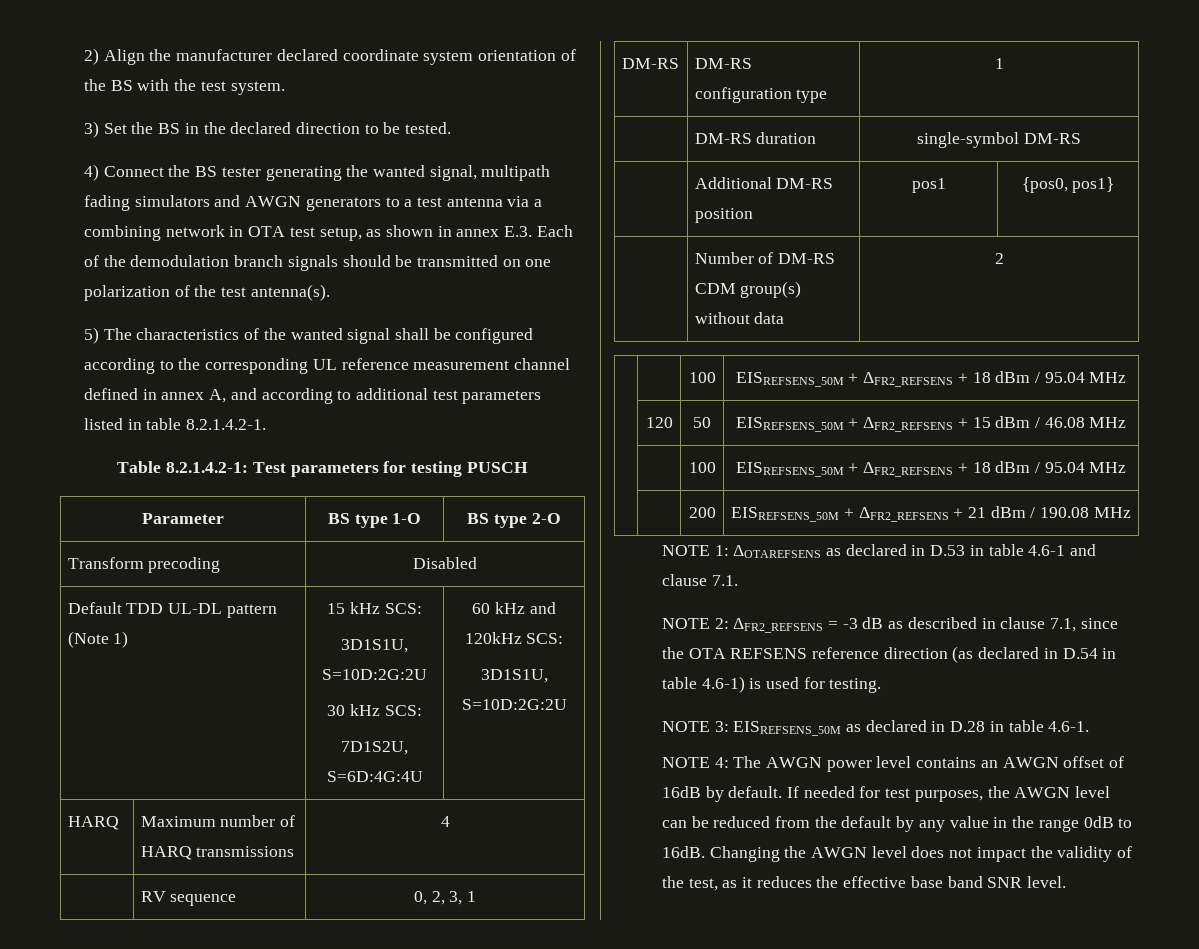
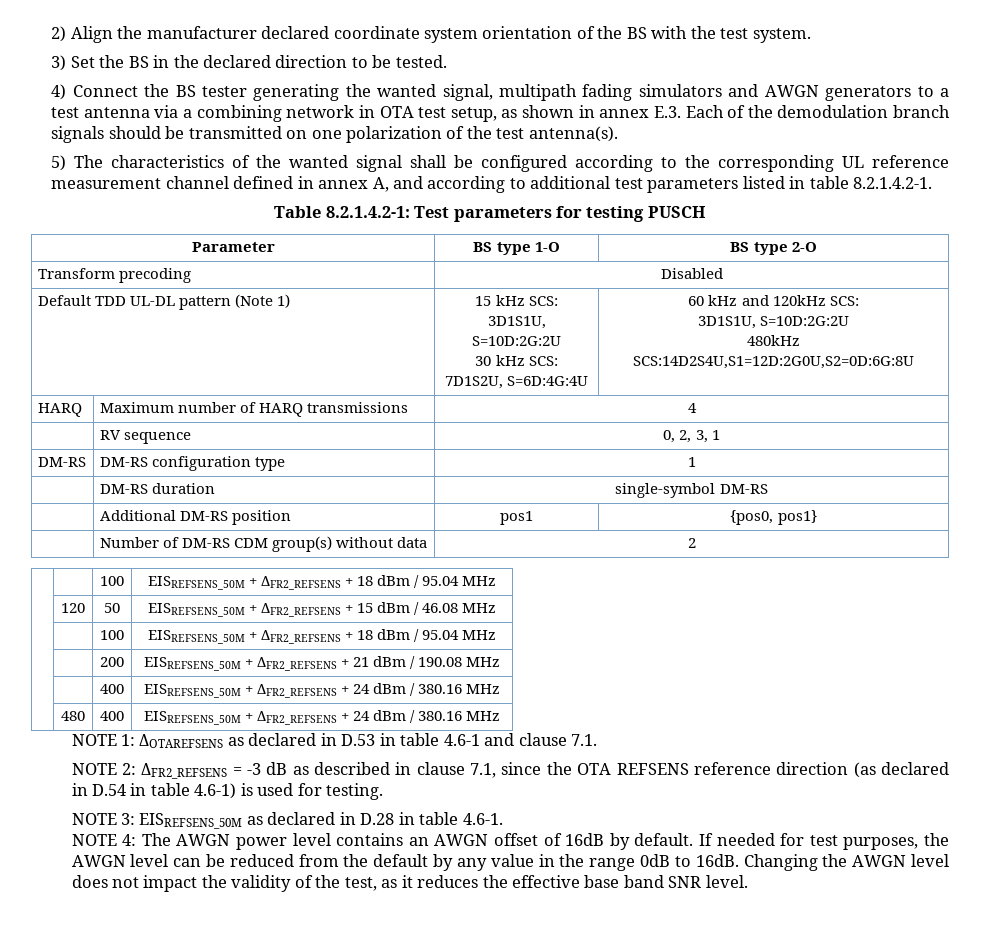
  Default TDD UL-DL pattern (Note 1) | 15 kHz SCS:
  3D1S1U, S=10D:2G:2U
  30 kHz SCS:
  7D1S2U, S=6D:4G:4U | 60 kHz and 120kHz SCS:
  3D1S1U, S=10D:2G:2U
+ 480kHz SCS:14D2S4U,S1=12D:2G0U,S2=0D:6G:8U
+ | | 400 | EISREFSENS_50M + ΔFR2_REFSENS + 24 dBm / 380.16 MHz
+ | 480 | 400 | EISREFSENS_50M + ΔFR2_REFSENS + 24 dBm / 380.16 MHz

